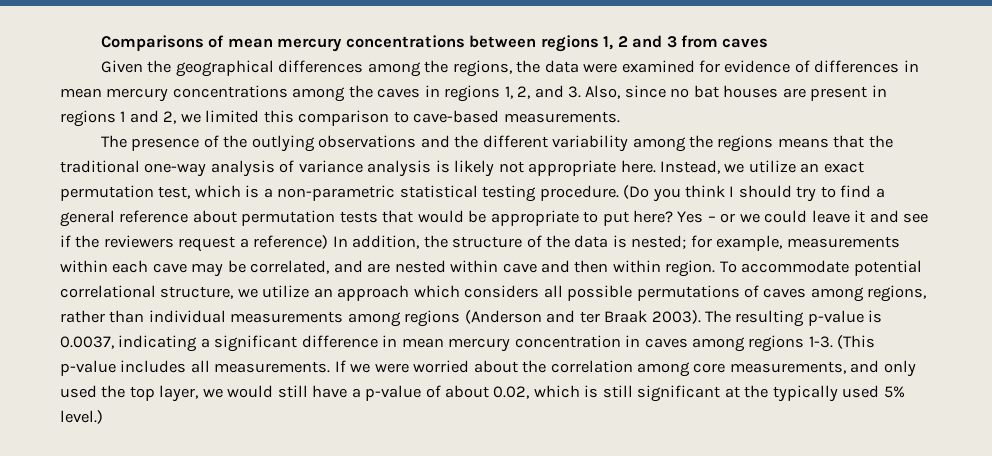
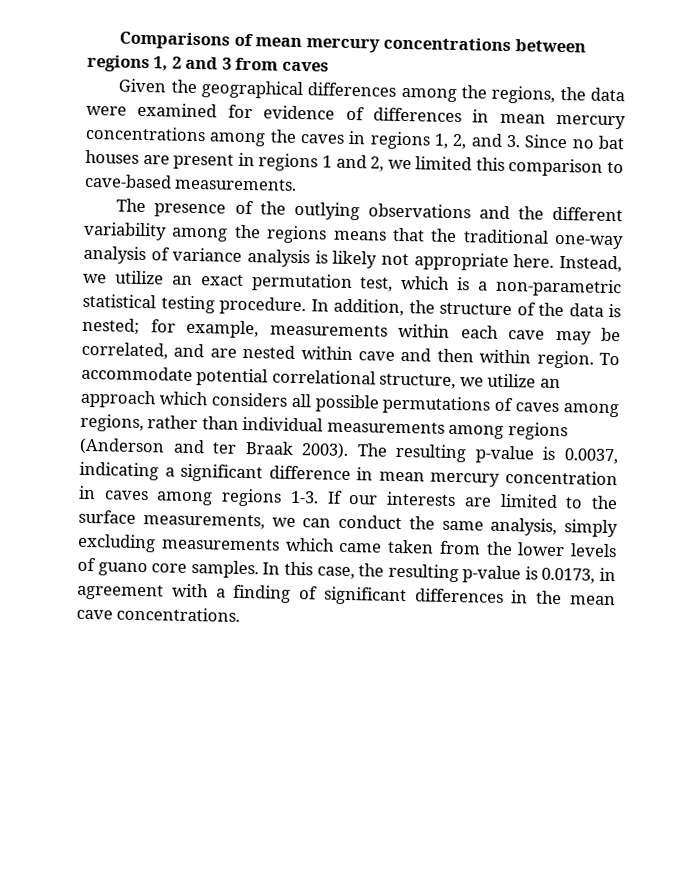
- Given the geographical differences among the regions, the data were examined for evidence of differences in mean mercury concentrations among the caves in regions 1, 2, and 3. Also, since no bat houses are present in regions 1 and 2, we limited this comparison to cave-based measurements.
+ Given the geographical differences among the regions, the data were examined for evidence of differences in mean mercury concentrations among the caves in regions 1, 2, and 3. Since no bat houses are present in regions 1 and 2, we limited this comparison to cave-based measurements.
- (Do you think I should try to find a general reference about permutation tests that would be appropriate to put here? Yes – or we could leave it and see if the reviewers request a reference) In addition, the structure of the data is nested; for example, measurements within each cave may be correlated, and are nested within cave and then within region.
+ In addition, the structure of the data is nested; for example, measurements within each cave may be correlated, and are nested within cave and then within region.
- (This p-value includes all measurements. If we were worried about the correlation among core measurements, and only used the top layer, we would still have a p-value of about 0.02, which is still significant at the typically used 5% level.)
+ If our interests are limited to the surface measurements, we can conduct the same analysis, simply excluding measurements which came taken from the lower levels of guano core samples. In this case, the resulting p-value is 0.0173, in agreement with a finding of significant differences in the mean cave concentrations.

